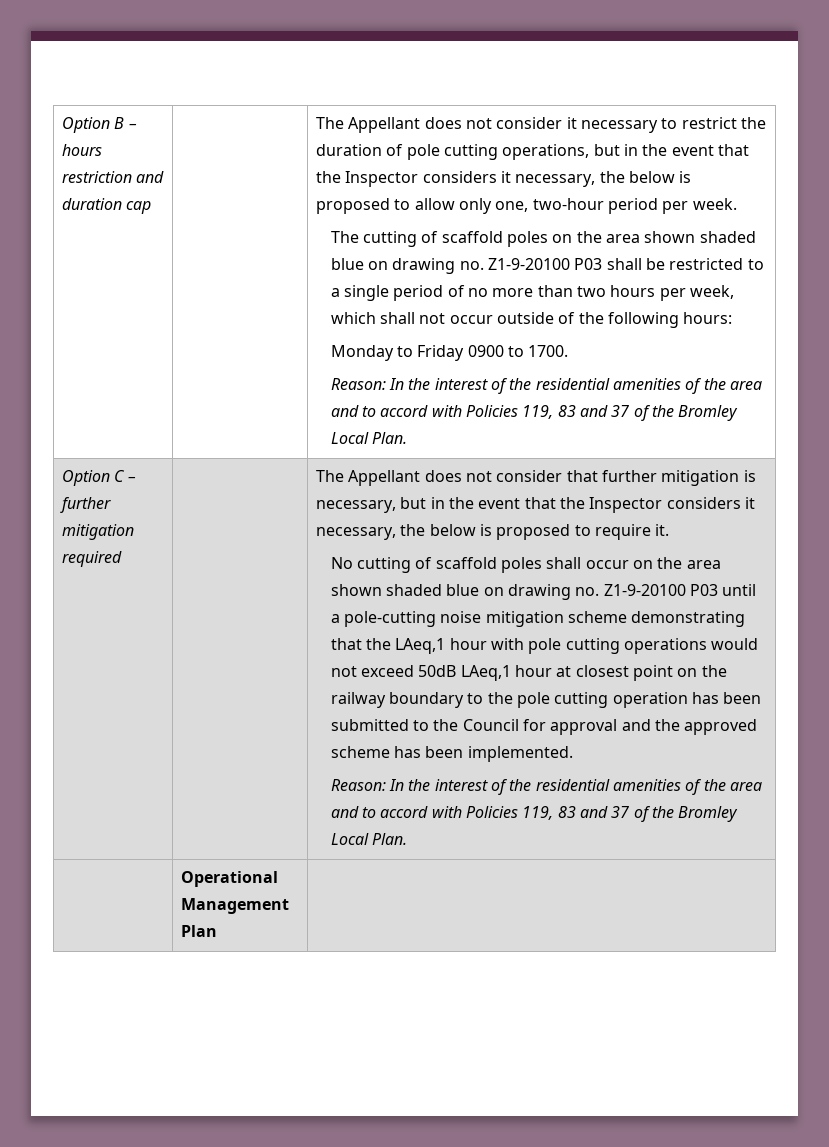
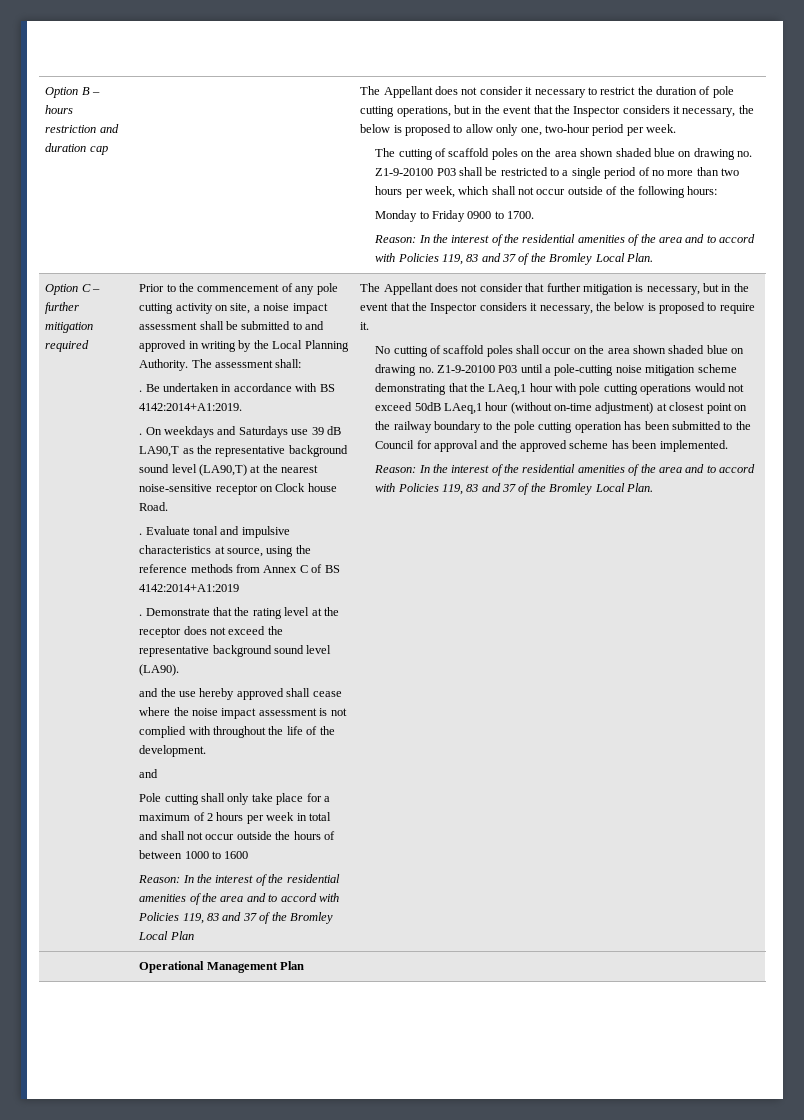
+ Prior to the commencement of any pole cutting activity on site, a noise impact assessment shall be submitted to and approved in writing by the Local Planning Authority. The assessment shall:
+ . Be undertaken in accordance with BS 4142:2014+A1:2019.
+ . On weekdays and Saturdays use 39 dB LA90,T as the representative background sound level (LA90,T) at the nearest noise-sensitive receptor on Clock house Road.
+ . Evaluate tonal and impulsive characteristics at source, using the reference methods from Annex C of BS 4142:2014+A1:2019
+ . Demonstrate that the rating level at the receptor does not exceed the representative background sound level (LA90).
+ and the use hereby approved shall cease where the noise impact assessment is not complied with throughout the life of the development.
+ and
+ Pole cutting shall only take place for a maximum of 2 hours per week in total and shall not occur outside the hours of between 1000 to 1600
+ Reason: In the interest of the residential amenities of the area and to accord with Policies 119, 83 and 37 of the Bromley Local Plan
- No cutting of scaffold poles shall occur on the area shown shaded blue on drawing no. Z1-9-20100 P03 until a pole-cutting noise mitigation scheme demonstrating that the LAeq,1 hour with pole cutting operations would not exceed 50dB LAeq,1 hour at closest point on the railway boundary to the pole cutting operation has been submitted to the Council for approval and the approved scheme has been implemented.
+ No cutting of scaffold poles shall occur on the area shown shaded blue on drawing no. Z1-9-20100 P03 until a pole-cutting noise mitigation scheme demonstrating that the LAeq,1 hour with pole cutting operations would not exceed 50dB LAeq,1 hour (without on-time adjustment) at closest point on the railway boundary to the pole cutting operation has been submitted to the Council for approval and the approved scheme has been implemented.

